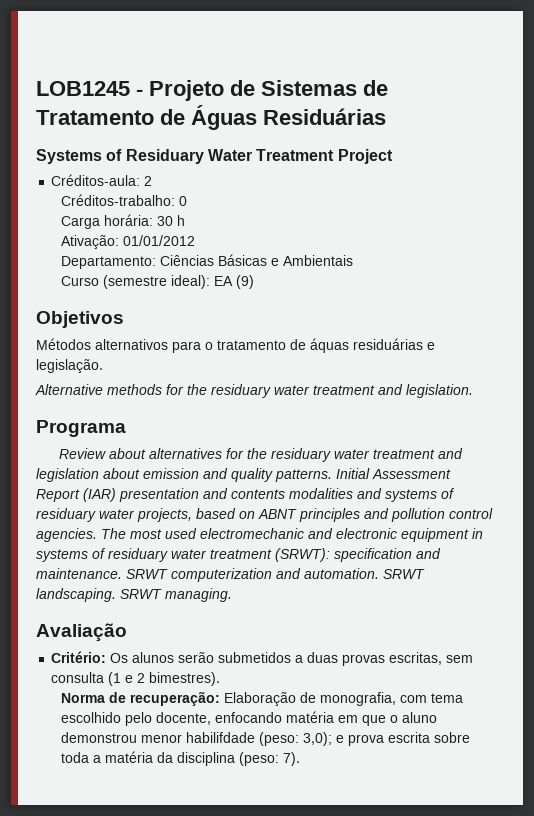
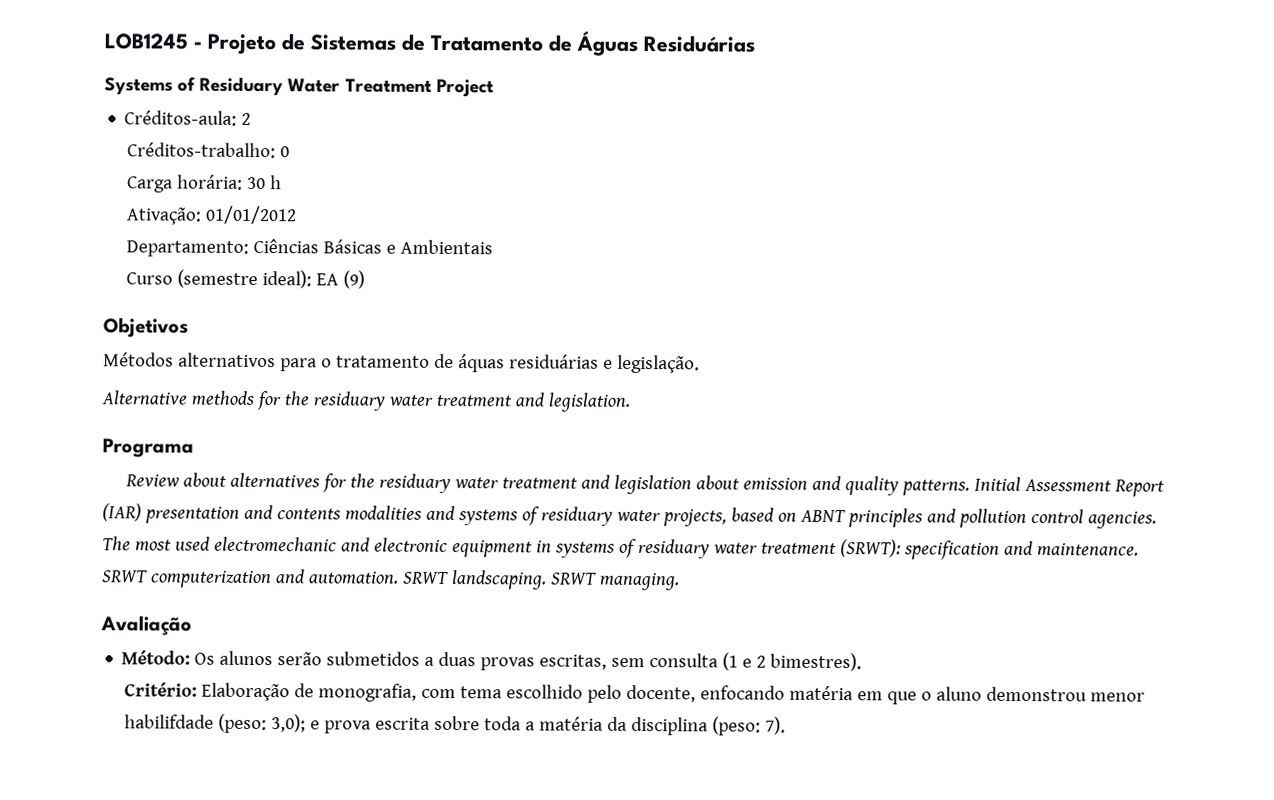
- Critério: Os alunos serão submetidos a duas provas escritas, sem consulta (1 e 2 bimestres).
+ Método: Os alunos serão submetidos a duas provas escritas, sem consulta (1 e 2 bimestres).
- Norma de recuperação: Elaboração de monografia, com tema escolhido pelo docente, enfocando matéria em que o aluno demonstrou menor habilifdade (peso: 3,0); e prova escrita sobre toda a matéria da disciplina (peso: 7).
+ Critério: Elaboração de monografia, com tema escolhido pelo docente, enfocando matéria em que o aluno demonstrou menor habilifdade (peso: 3,0); e prova escrita sobre toda a matéria da disciplina (peso: 7).

